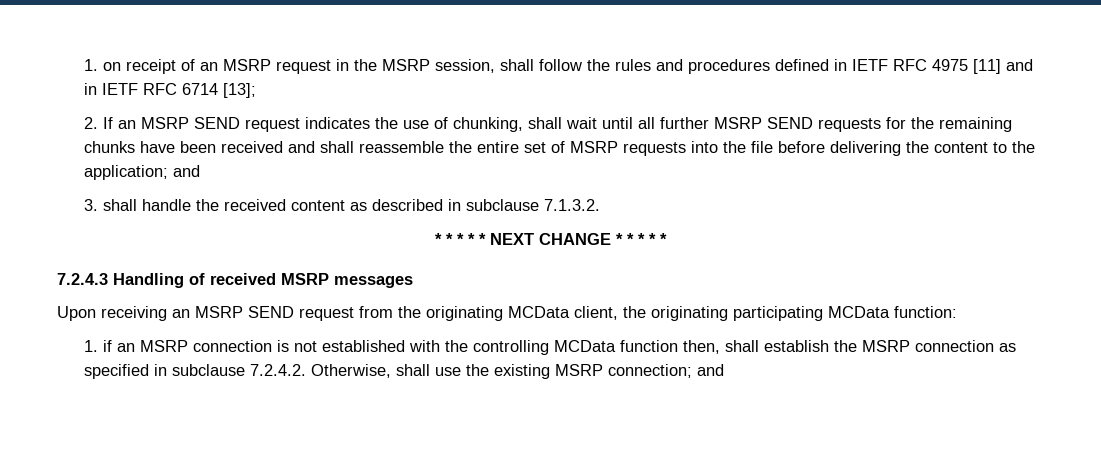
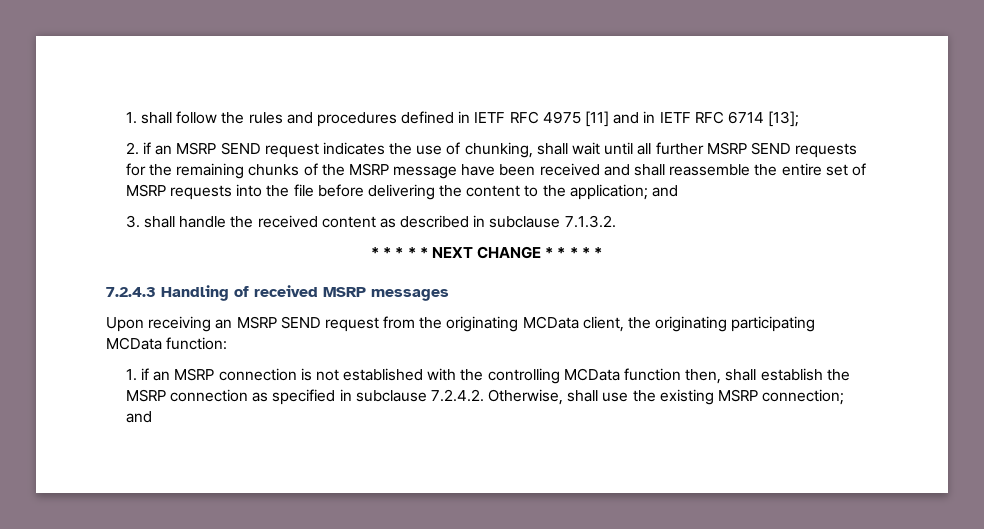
- 1. on receipt of an MSRP request in the MSRP session, shall follow the rules and procedures defined in IETF RFC 4975 [11] and in IETF RFC 6714 [13];
+ 1. shall follow the rules and procedures defined in IETF RFC 4975 [11] and in IETF RFC 6714 [13];
- 2. If an MSRP SEND request indicates the use of chunking, shall wait until all further MSRP SEND requests for the remaining chunks have been received and shall reassemble the entire set of MSRP requests into the file before delivering the content to the application; and
+ 2. if an MSRP SEND request indicates the use of chunking, shall wait until all further MSRP SEND requests for the remaining chunks of the MSRP message have been received and shall reassemble the entire set of MSRP requests into the file before delivering the content to the application; and

